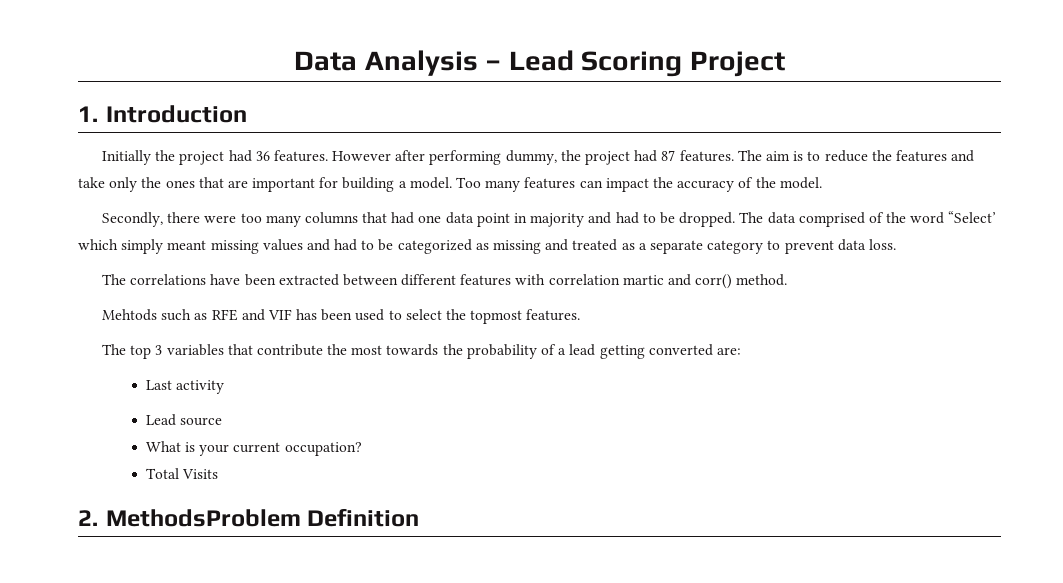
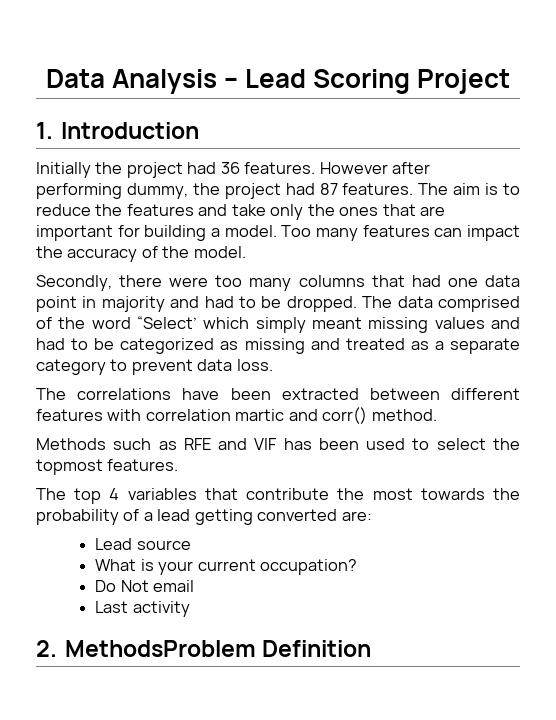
- Mehtods such as RFE and VIF has been used to select the topmost features.
+ Methods such as RFE and VIF has been used to select the topmost features.
- The top 3 variables that contribute the most towards the probability of a lead getting converted are:
+ The top 4 variables that contribute the most towards the probability of a lead getting converted are:
- Last activity
- Total Visits
+ Do Not email
+ Last activity

